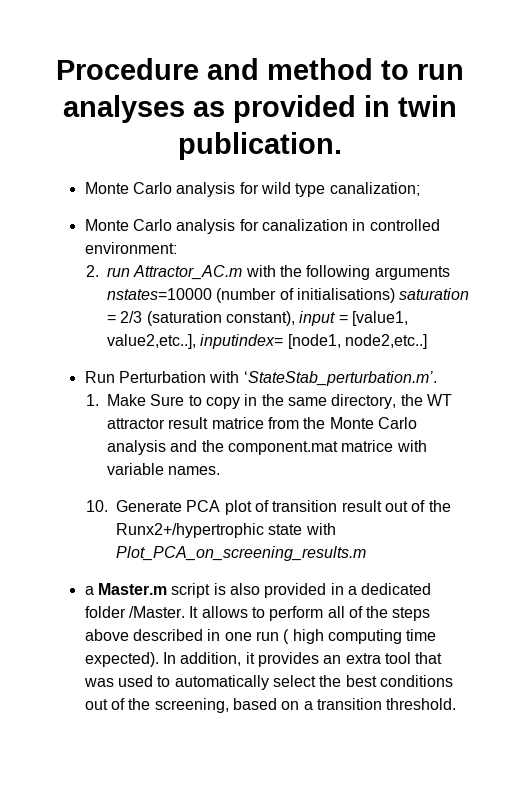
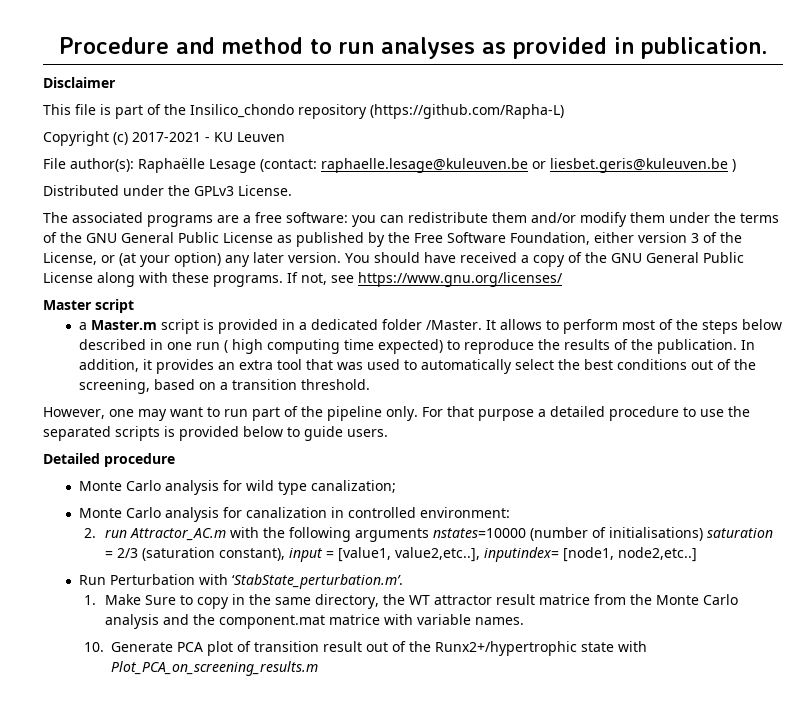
- Procedure and method to run analyses as provided in twin publication.
+ Procedure and method to run analyses as provided in publication.
+ Disclaimer
+ This file is part of the Insilico_chondo repository (https://github.com/Rapha-L)
+ Copyright (c) 2017-2021 - KU Leuven
+ File author(s): Raphaëlle Lesage (contact: raphaelle.lesage@kuleuven.be or liesbet.geris@kuleuven.be )
+ Distributed under the GPLv3 License.
+ The associated programs are a free software: you can redistribute them and/or modify them under the terms of the GNU General Public License as published by the Free Software Foundation, either version 3 of the License, or (at your option) any later version. You should have received a copy of the GNU General Public License along with these programs. If not, see https://www.gnu.org/licenses/
+ Master script
+ a Master.m script is provided in a dedicated folder /Master. It allows to perform most of the steps below described in one run ( high computing time expected) to reproduce the results of the publication. In addition, it provides an extra tool that was used to automatically select the best conditions out of the screening, based on a transition threshold.
+ However, one may want to run part of the pipeline only. For that purpose a detailed procedure to use the separated scripts is provided below to guide users.
+ Detailed procedure
- Run Perturbation with ‘StateStab_perturbation.m’.
+ Run Perturbation with ‘StabState_perturbation.m’.
- a Master.m script is also provided in a dedicated folder /Master. It allows to perform all of the steps above described in one run ( high computing time expected). In addition, it provides an extra tool that was used to automatically select the best conditions out of the screening, based on a transition threshold.

